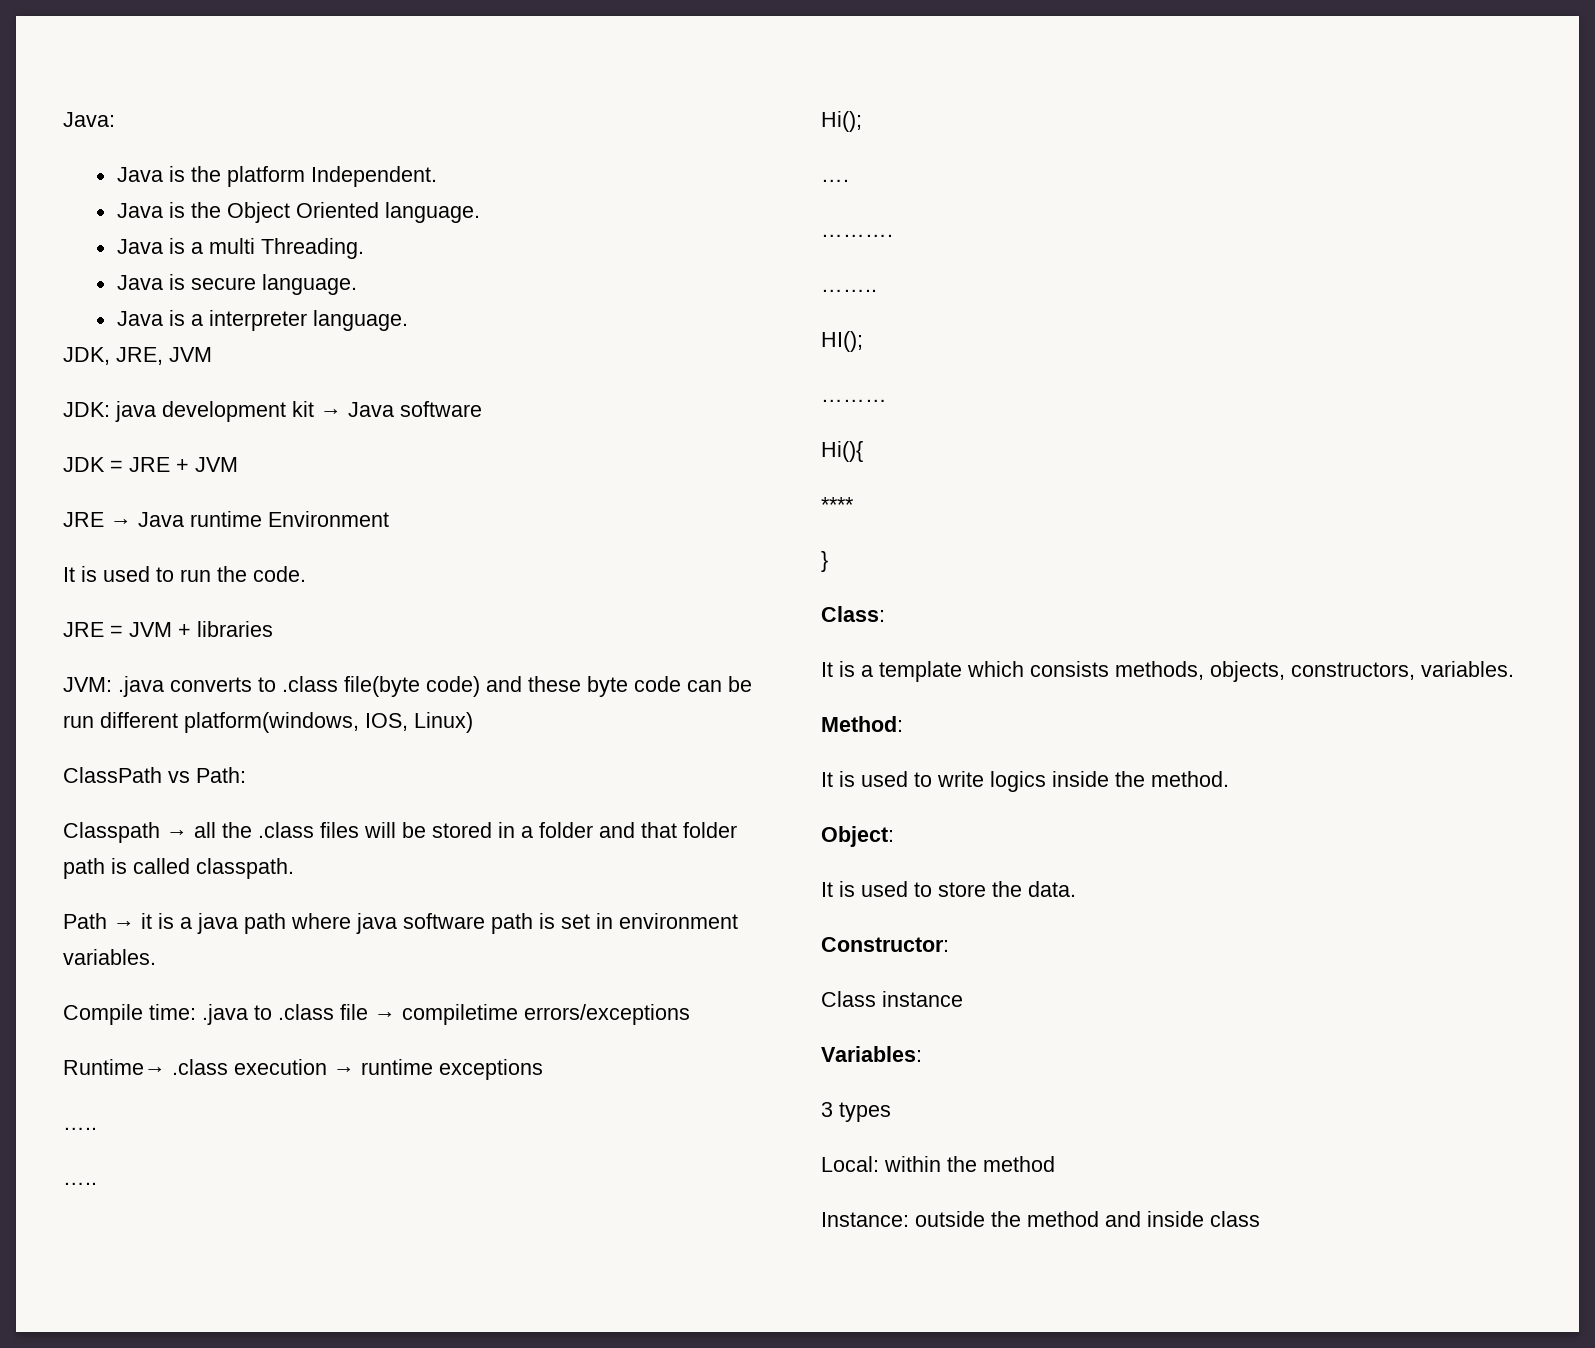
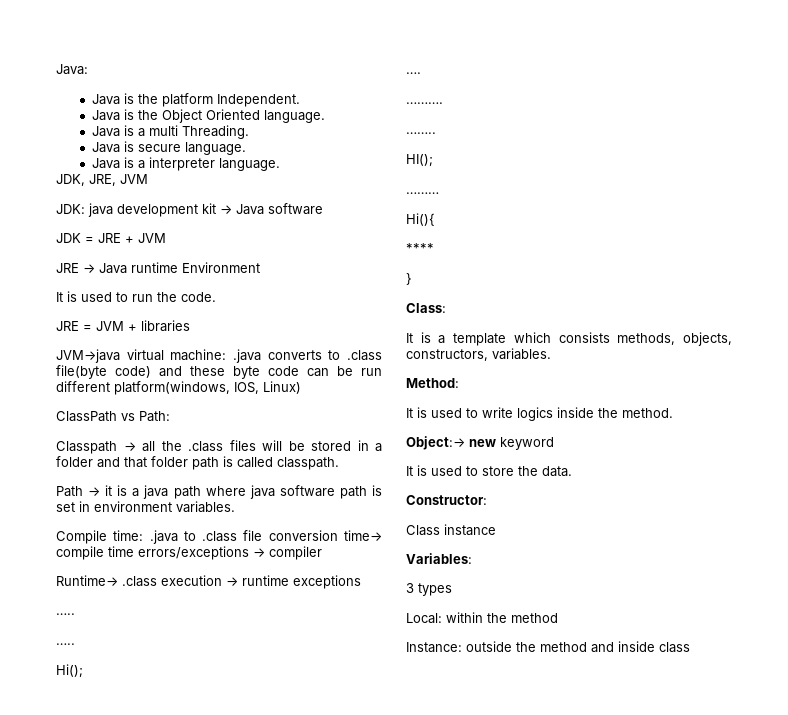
- JVM: .java converts to .class file(byte code) and these byte code can be run different platform(windows, IOS, Linux)
+ JVM→java virtual machine: .java converts to .class file(byte code) and these byte code can be run different platform(windows, IOS, Linux)
- Compile time: .java to .class file → compiletime errors/exceptions
+ Compile time: .java to .class file conversion time→ compile time errors/exceptions → compiler
- Object:
+ Object:→ new keyword

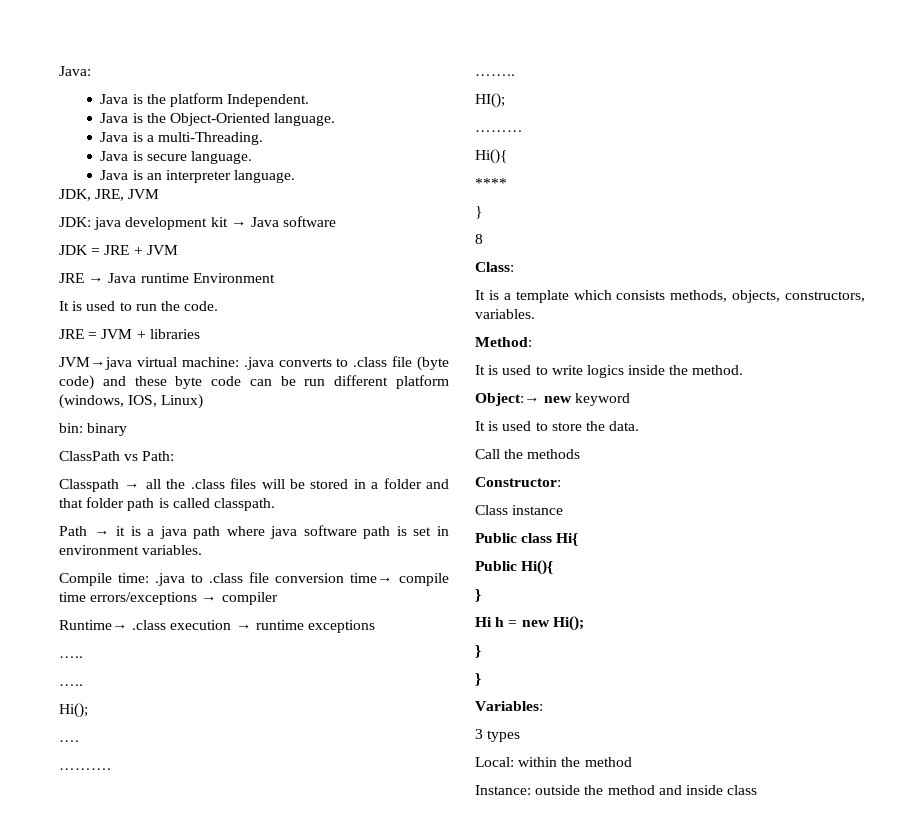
- Java is the Object Oriented language.
- Java is a multi Threading.
+ Java is the Object-Oriented language.
+ Java is a multi-Threading.
- Java is a interpreter language.
+ Java is an interpreter language.
- JVM→java virtual machine: .java converts to .class file(byte code) and these byte code can be run different platform(windows, IOS, Linux)
+ JVM→java virtual machine: .java converts to .class file (byte code) and these byte code can be run different platform (windows, IOS, Linux)
+ bin: binary
+ 8
+ Call the methods
+ Public class Hi{
+ Public Hi(){
+ }
+ Hi h = new Hi();
+ }
+ }

